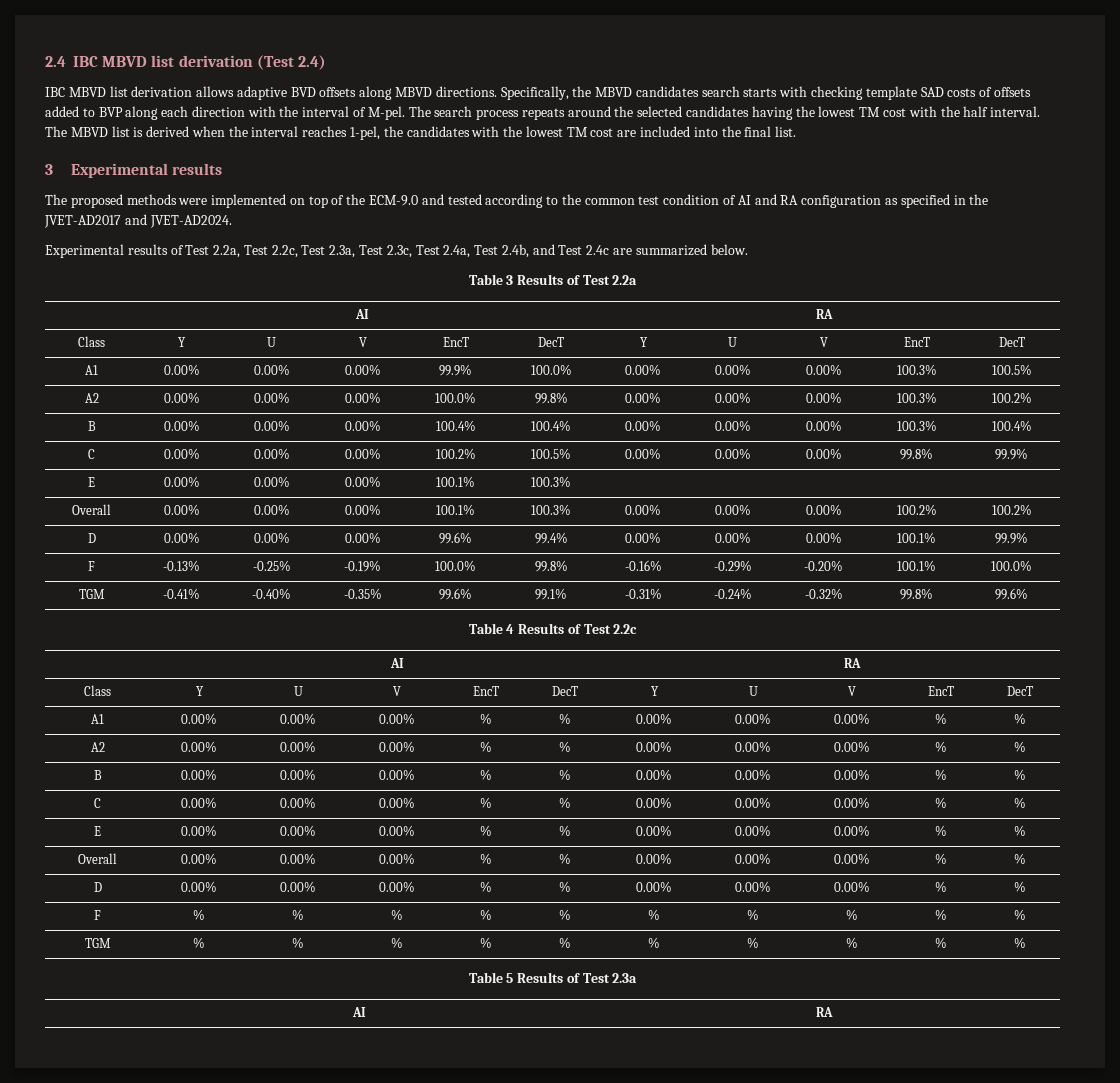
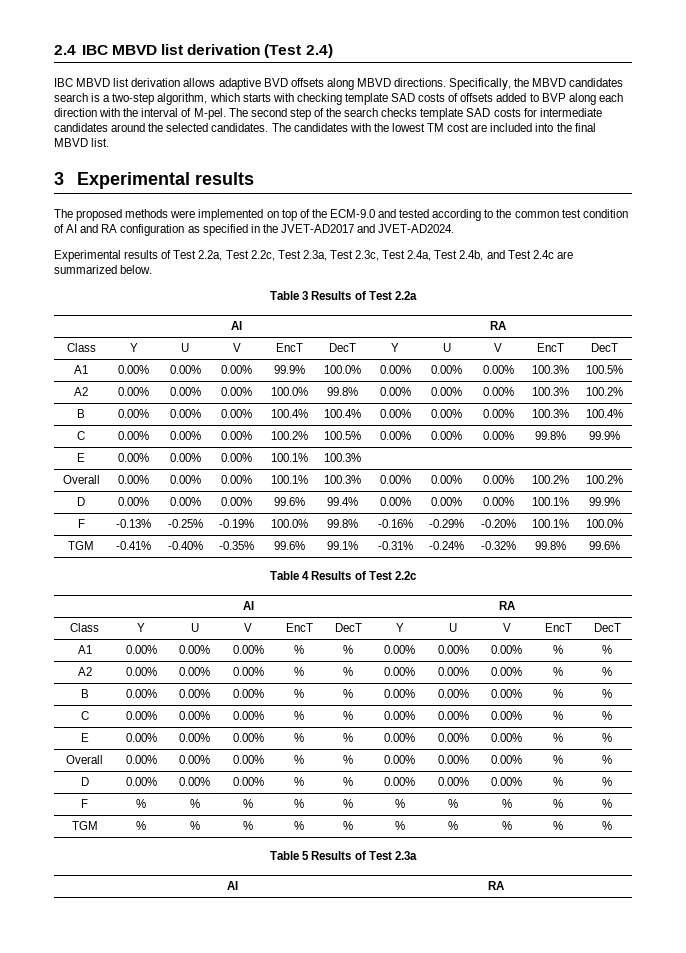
- Specifically, the MBVD candidates search starts with checking template SAD costs of offsets added to BVP along each direction with the interval of M-pel.
+ Specifically, the MBVD candidates search is a two-step algorithm, which starts with checking template SAD costs of offsets added to BVP along each direction with the interval of M-pel.
- The search process repeats around the selected candidates having the lowest TM cost with the half interval. The MBVD list is derived when the interval reaches 1-pel, the candidates with the lowest TM cost are included into the final list.
+ The second step of the search checks template SAD costs for intermediate candidates around the selected candidates. The candidates with the lowest TM cost are included into the final MBVD list.

